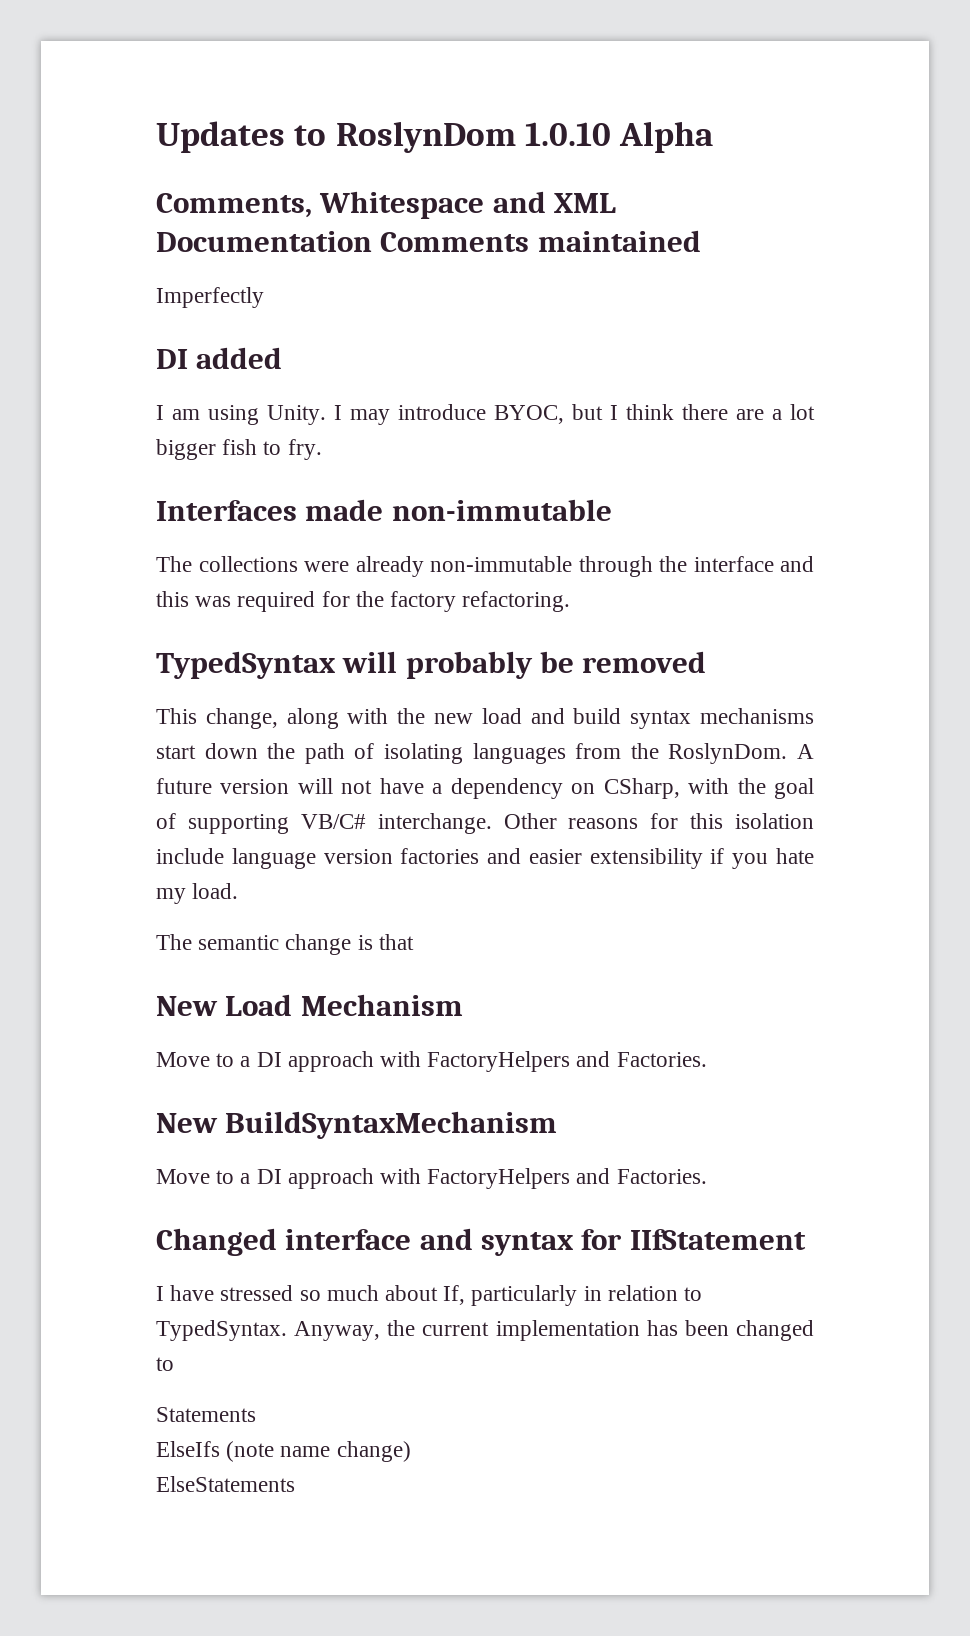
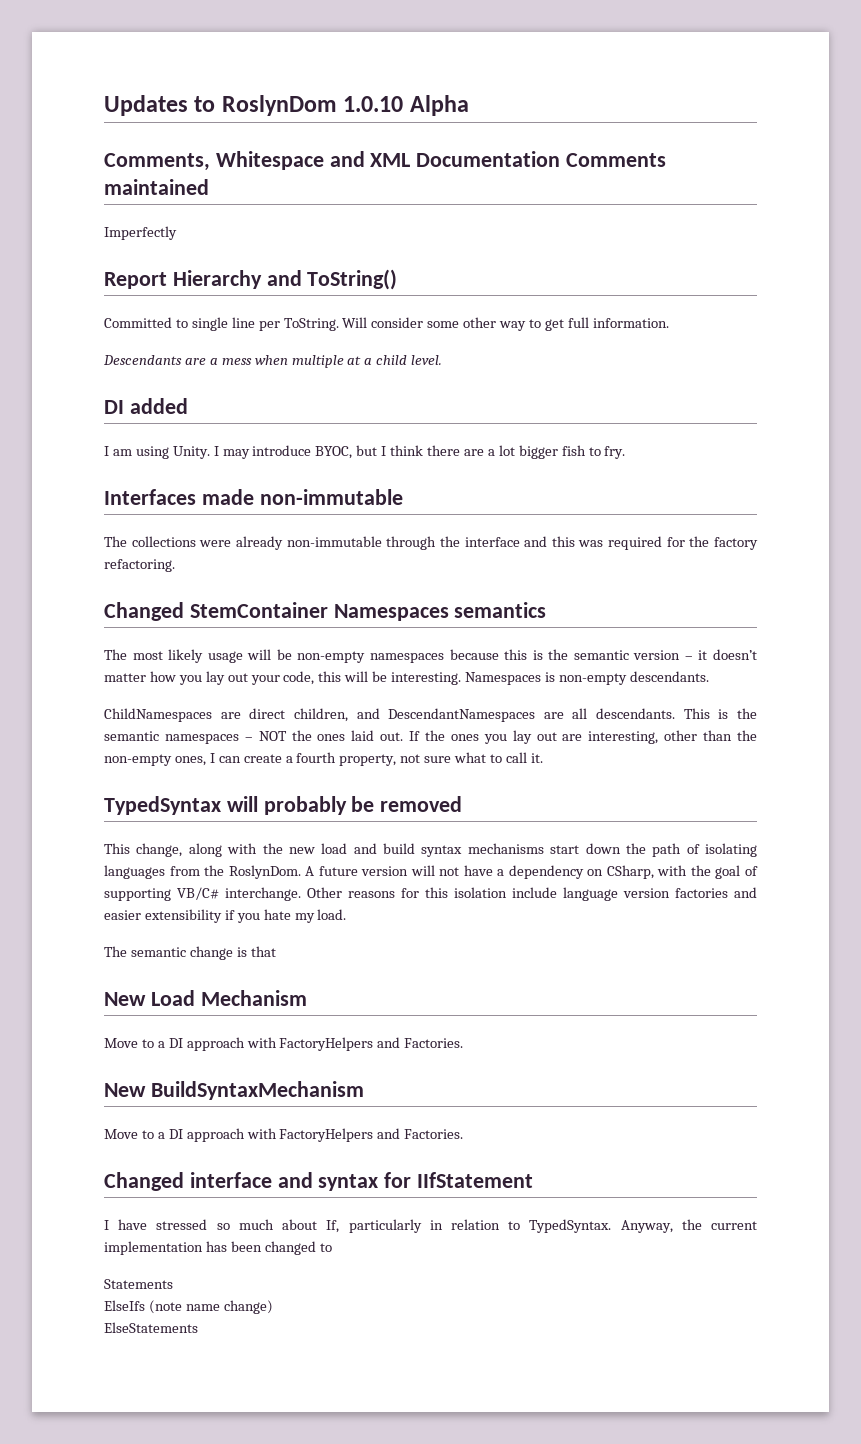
+ Report Hierarchy and ToString()
+ Committed to single line per ToString. Will consider some other way to get full information.
+ Descendants are a mess when multiple at a child level.
+ Changed StemContainer Namespaces semantics
+ The most likely usage will be non-empty namespaces because this is the semantic version – it doesn’t matter how you lay out your code, this will be interesting. Namespaces is non-empty descendants.
+ ChildNamespaces are direct children, and DescendantNamespaces are all descendants. This is the semantic namespaces – NOT the ones laid out. If the ones you lay out are interesting, other than the non-empty ones, I can create a fourth property, not sure what to call it.

